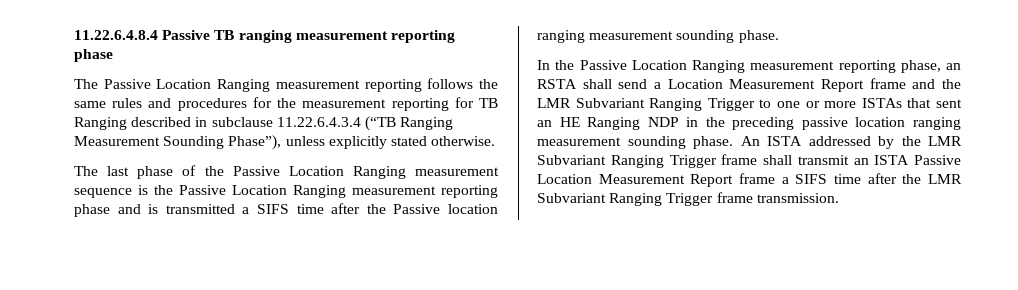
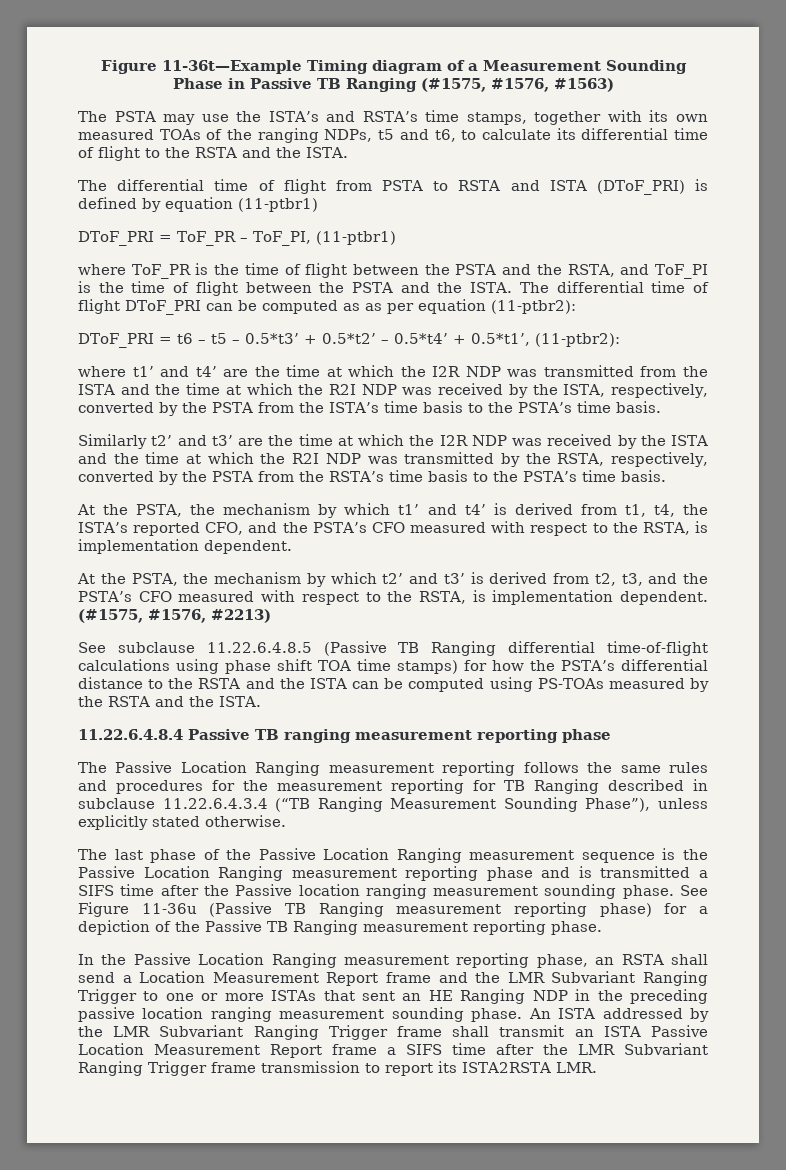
+ Figure 11-36t—Example Timing diagram of a Measurement Sounding Phase in Passive TB Ranging (#1575, #1576, #1563)
+ The PSTA may use the ISTA’s and RSTA’s time stamps, together with its own measured TOAs of the ranging NDPs, t5 and t6, to calculate its differential time of flight to the RSTA and the ISTA.
+ The differential time of flight from PSTA to RSTA and ISTA (DToF_PRI) is defined by equation (11-ptbr1)
+ DToF_PRI = ToF_PR – ToF_PI, (11-ptbr1)
+ where ToF_PR is the time of flight between the PSTA and the RSTA, and ToF_PI is the time of flight between the PSTA and the ISTA. The differential time of flight DToF_PRI can be computed as as per equation (11-ptbr2):
+ DToF_PRI = t6 – t5 – 0.5*t3’ + 0.5*t2’ – 0.5*t4’ + 0.5*t1’, (11-ptbr2):
+ where t1’ and t4’ are the time at which the I2R NDP was transmitted from the ISTA and the time at which the R2I NDP was received by the ISTA, respectively, converted by the PSTA from the ISTA’s time basis to the PSTA’s time basis.
+ Similarly t2’ and t3’ are the time at which the I2R NDP was received by the ISTA and the time at which the R2I NDP was transmitted by the RSTA, respectively, converted by the PSTA from the RSTA’s time basis to the PSTA’s time basis.
+ At the PSTA, the mechanism by which t1’ and t4’ is derived from t1, t4, the ISTA’s reported CFO, and the PSTA’s CFO measured with respect to the RSTA, is implementation dependent.
+ At the PSTA, the mechanism by which t2’ and t3’ is derived from t2, t3, and the PSTA’s CFO measured with respect to the RSTA, is implementation dependent. (#1575, #1576, #2213)
+ See subclause 11.22.6.4.8.5 (Passive TB Ranging differential time-of-flight calculations using phase shift TOA time stamps) for how the PSTA’s differential distance to the RSTA and the ISTA can be computed using PS-TOAs measured by the RSTA and the ISTA.
+ See Figure 11-36u (Passive TB Ranging measurement reporting phase) for a depiction of the Passive TB Ranging measurement reporting phase.
- An ISTA addressed by the LMR Subvariant Ranging Trigger frame shall transmit an ISTA Passive Location Measurement Report frame a SIFS time after the LMR Subvariant Ranging Trigger frame transmission.
+ An ISTA addressed by the LMR Subvariant Ranging Trigger frame shall transmit an ISTA Passive Location Measurement Report frame a SIFS time after the LMR Subvariant Ranging Trigger frame transmission to report its ISTA2RSTA LMR.

